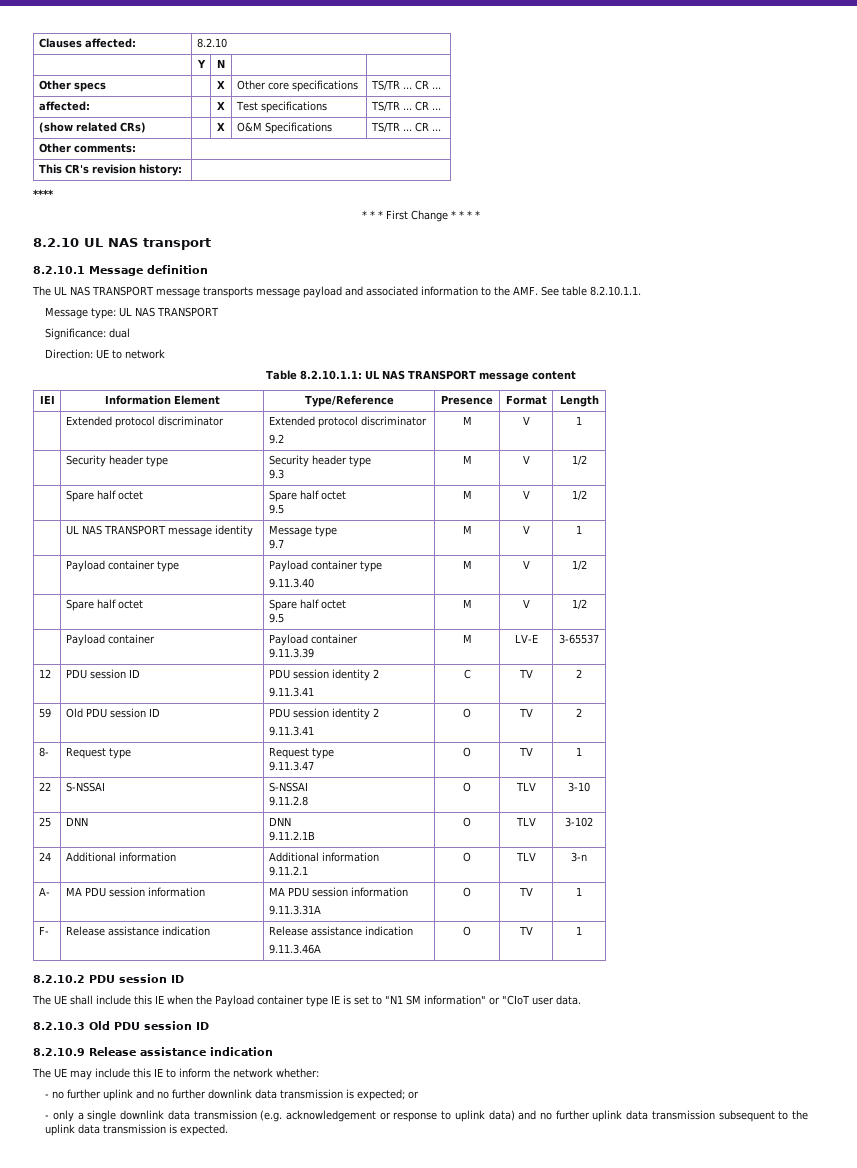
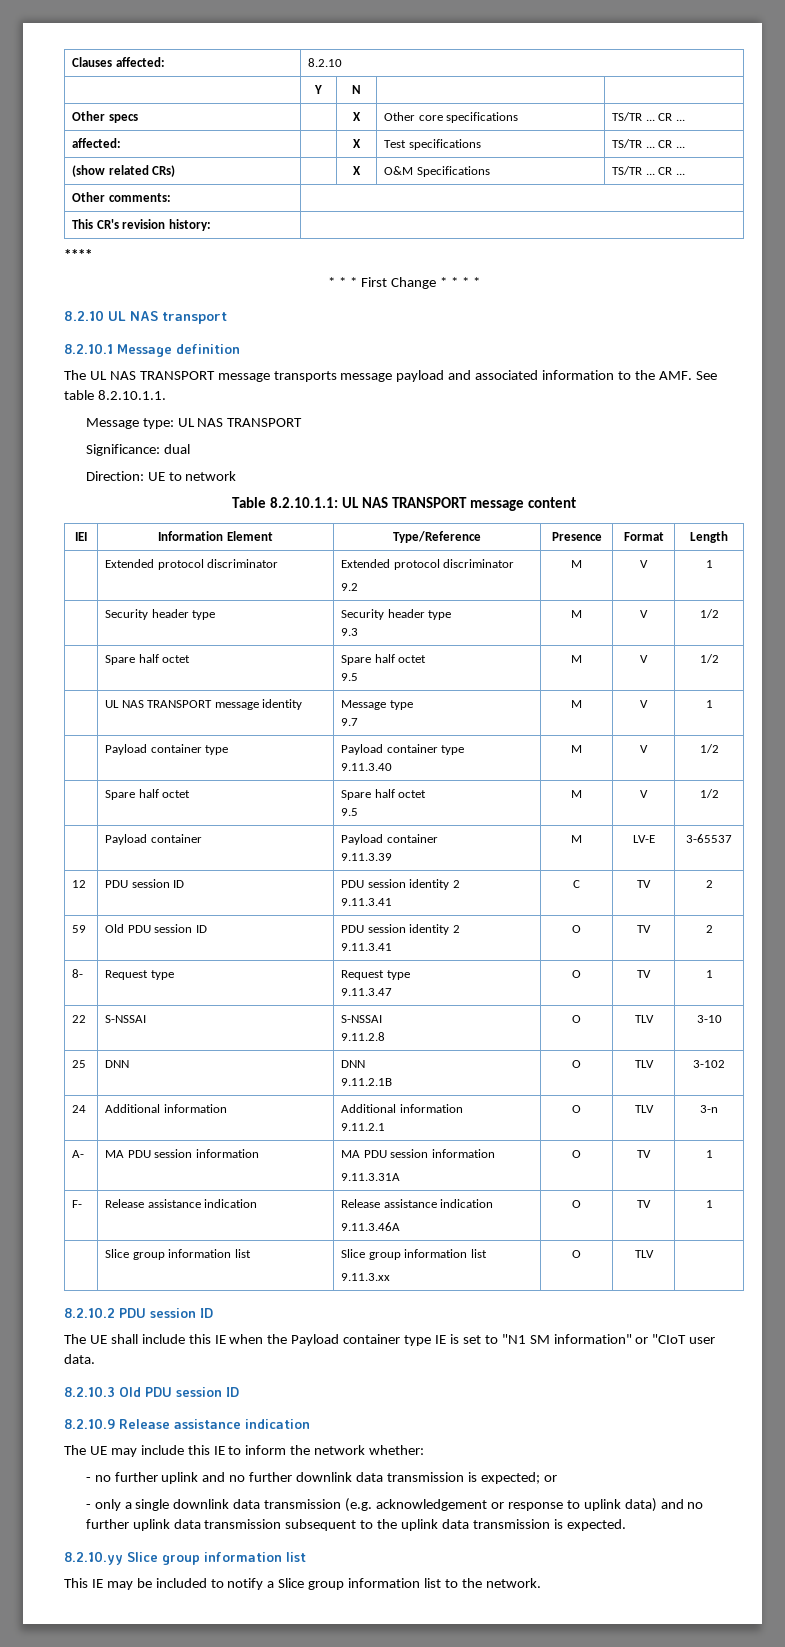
+ | Slice group information list | Slice group information list
+ 9.11.3.xx | O | TLV |
+ 8.2.10.yy Slice group information list
+ This IE may be included to notify a Slice group information list to the network.

